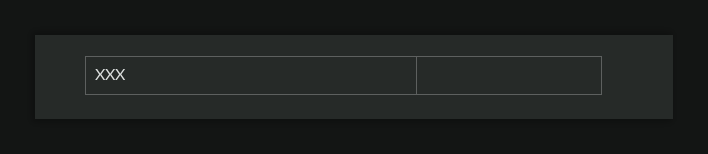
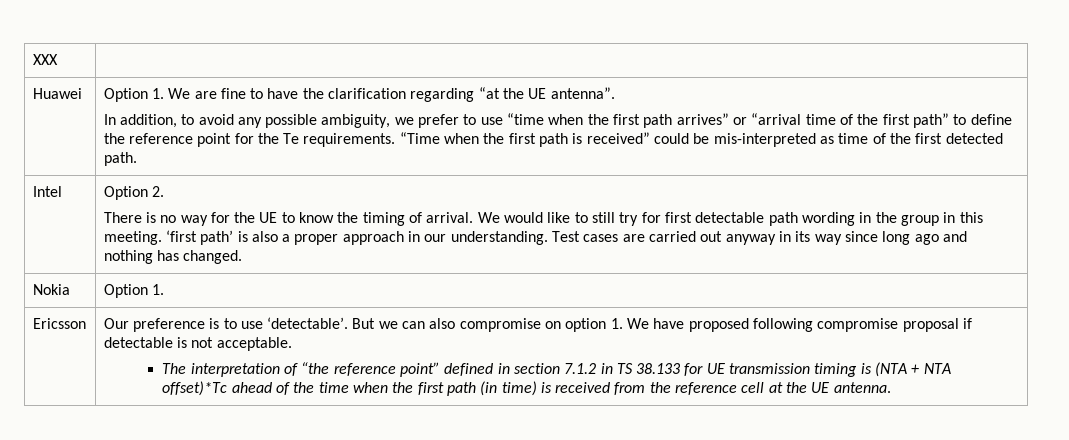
+ Huawei | Option 1. We are fine to have the clarification regarding “at the UE antenna”.
+ In addition, to avoid any possible ambiguity, we prefer to use “time when the first path arrives” or “arrival time of the first path” to define the reference point for the Te requirements. “Time when the first path is received” could be mis-interpreted as time of the first detected path.
+ Intel | Option 2.
+ There is no way for the UE to know the timing of arrival. We would like to still try for first detectable path wording in the group in this meeting. ‘first path’ is also a proper approach in our understanding. Test cases are carried out anyway in its way since long ago and nothing has changed.
+ Nokia | Option 1.
+ Ericsson | Our preference is to use ‘detectable’. But we can also compromise on option 1. We have proposed following compromise proposal if detectable is not acceptable.
+ The interpretation of “the reference point” defined in section 7.1.2 in TS 38.133 for UE transmission timing is (NTA + NTA offset)*Tc ahead of the time when the first path (in time) is received from the reference cell at the UE antenna.

